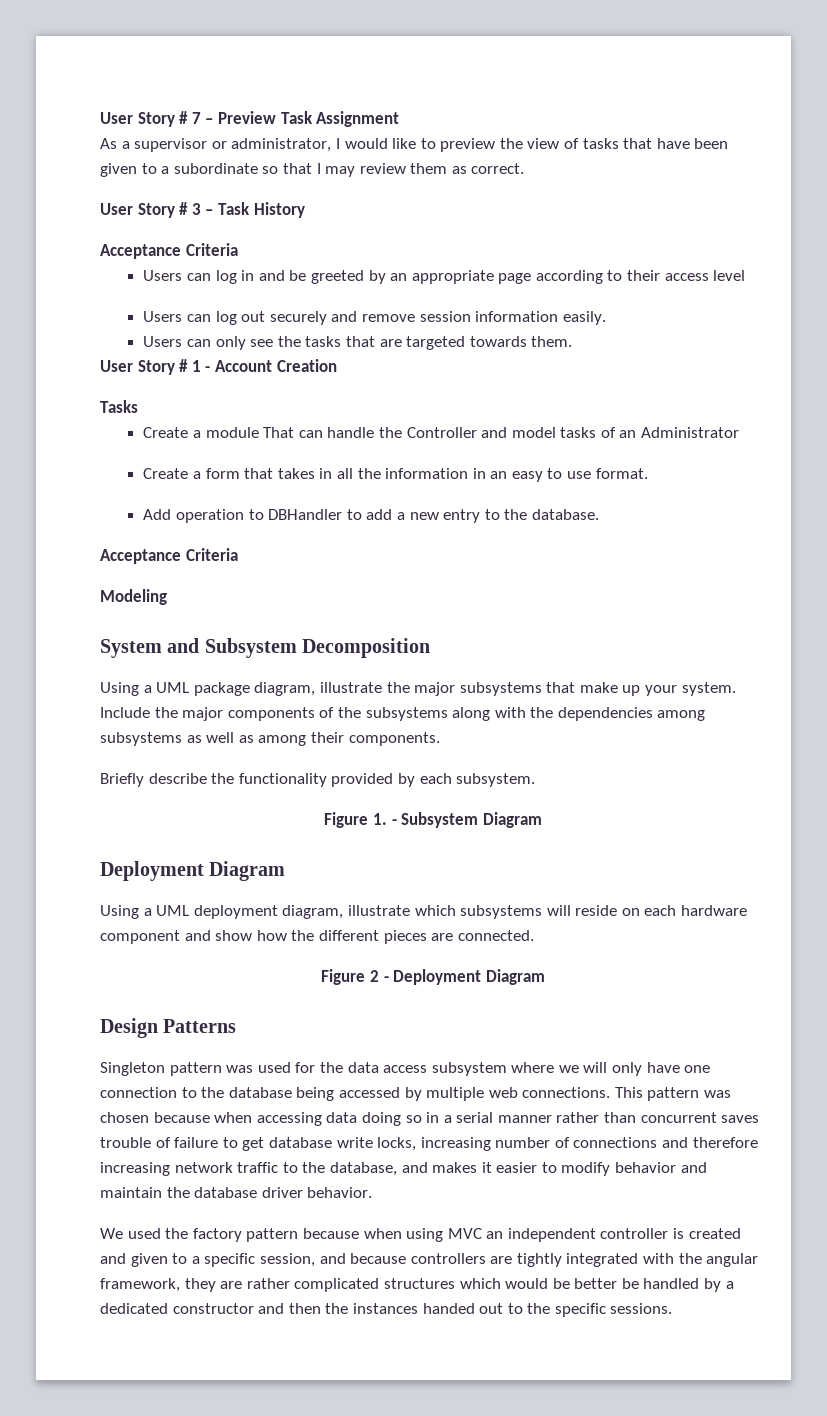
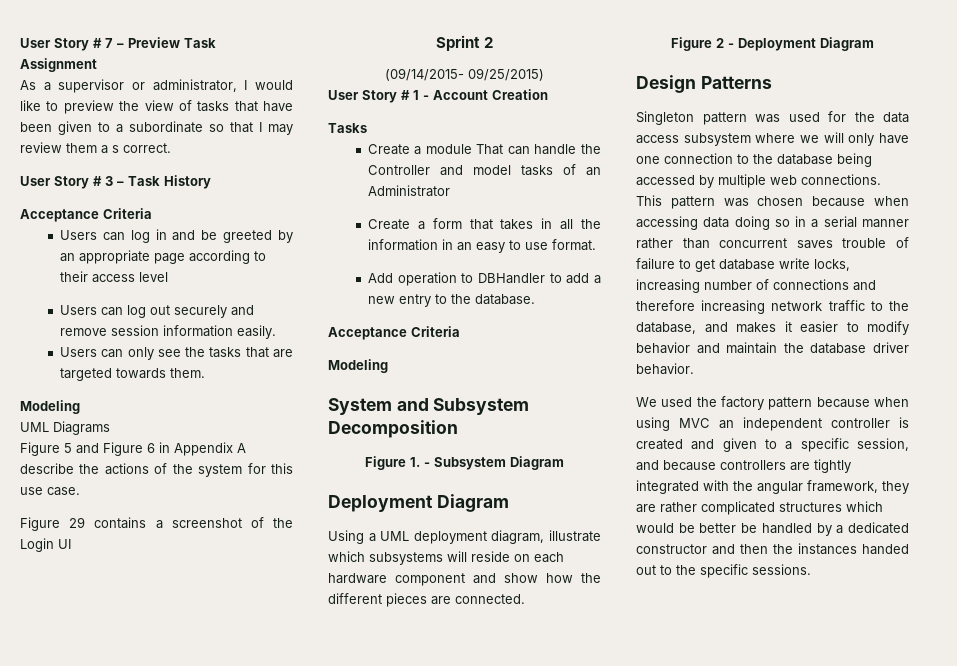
- As a supervisor or administrator, I would like to preview the view of tasks that have been given to a subordinate so that I may review them as correct.
+ As a supervisor or administrator, I would like to preview the view of tasks that have been given to a subordinate so that I may review them a s correct.
  Users can only see the tasks that are targeted towards them.
+ Modeling
+ UML Diagrams
+ Figure 5 and Figure 6 in Appendix A describe the actions of the system for this use case.
+ Figure 29 contains a screenshot of the Login UI
+ Sprint 2
+ (09/14/2015- 09/25/2015)
- Using a UML package diagram, illustrate the major subsystems that make up your system. Include the major components of the subsystems along with the dependencies among subsystems as well as among their components.
- Briefly describe the functionality provided by each subsystem.

